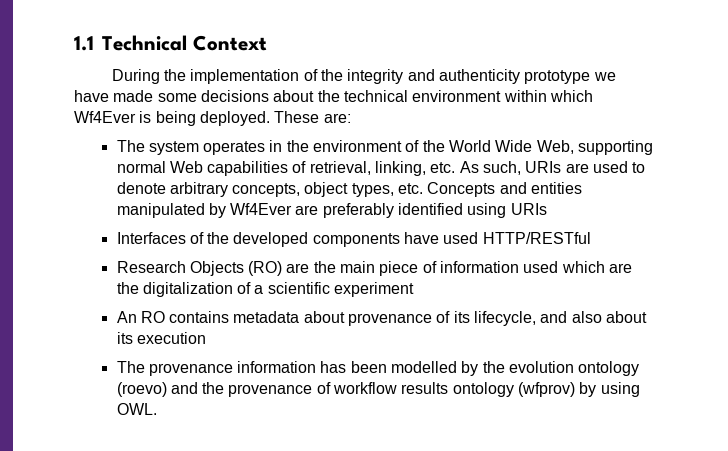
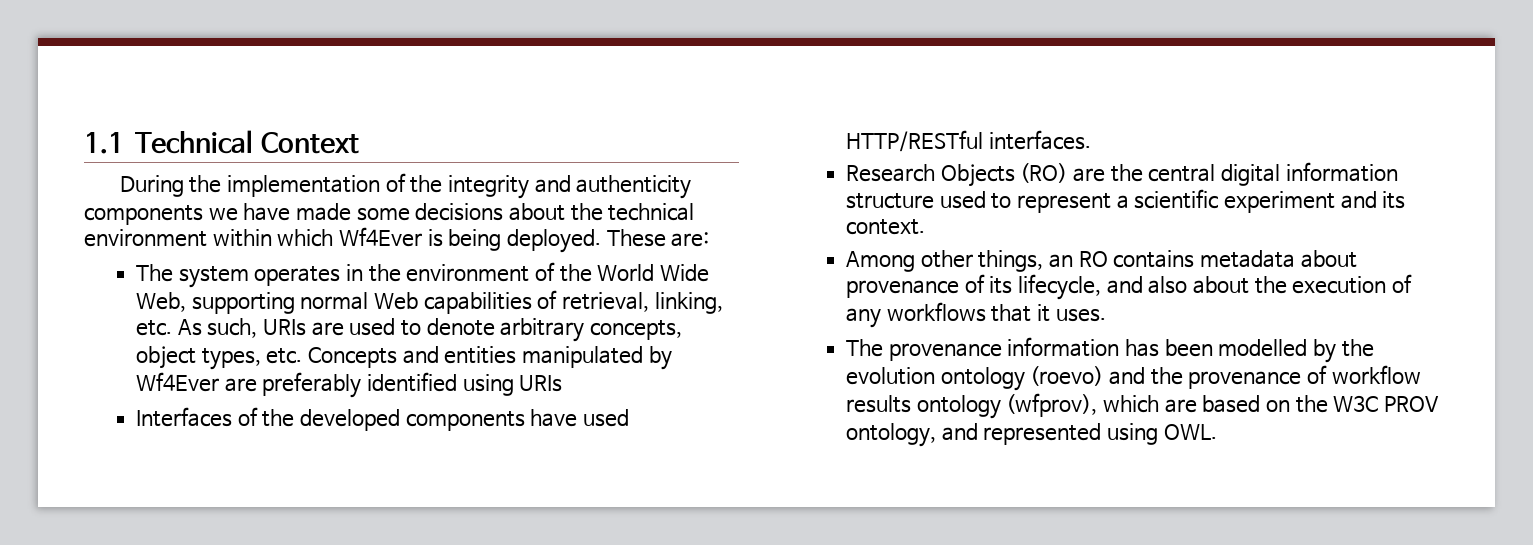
- During the implementation of the integrity and authenticity prototype we have made some decisions about the technical environment within which Wf4Ever is being deployed.
+ During the implementation of the integrity and authenticity components we have made some decisions about the technical environment within which Wf4Ever is being deployed.
- Interfaces of the developed components have used HTTP/RESTful
+ Interfaces of the developed components have used HTTP/RESTful interfaces.
- Research Objects (RO) are the main piece of information used which are the digitalization of a scientific experiment
- An RO contains metadata about provenance of its lifecycle, and also about its execution
+ Research Objects (RO) are the central digital information structure used to represent a scientific experiment and its context.
+ Among other things, an RO contains metadata about provenance of its lifecycle, and also about the execution of any workflows that it uses.
- The provenance information has been modelled by the evolution ontology (roevo) and the provenance of workflow results ontology (wfprov) by using OWL.
+ The provenance information has been modelled by the evolution ontology (roevo) and the provenance of workflow results ontology (wfprov), which are based on the W3C PROV ontology, and represented using OWL.

